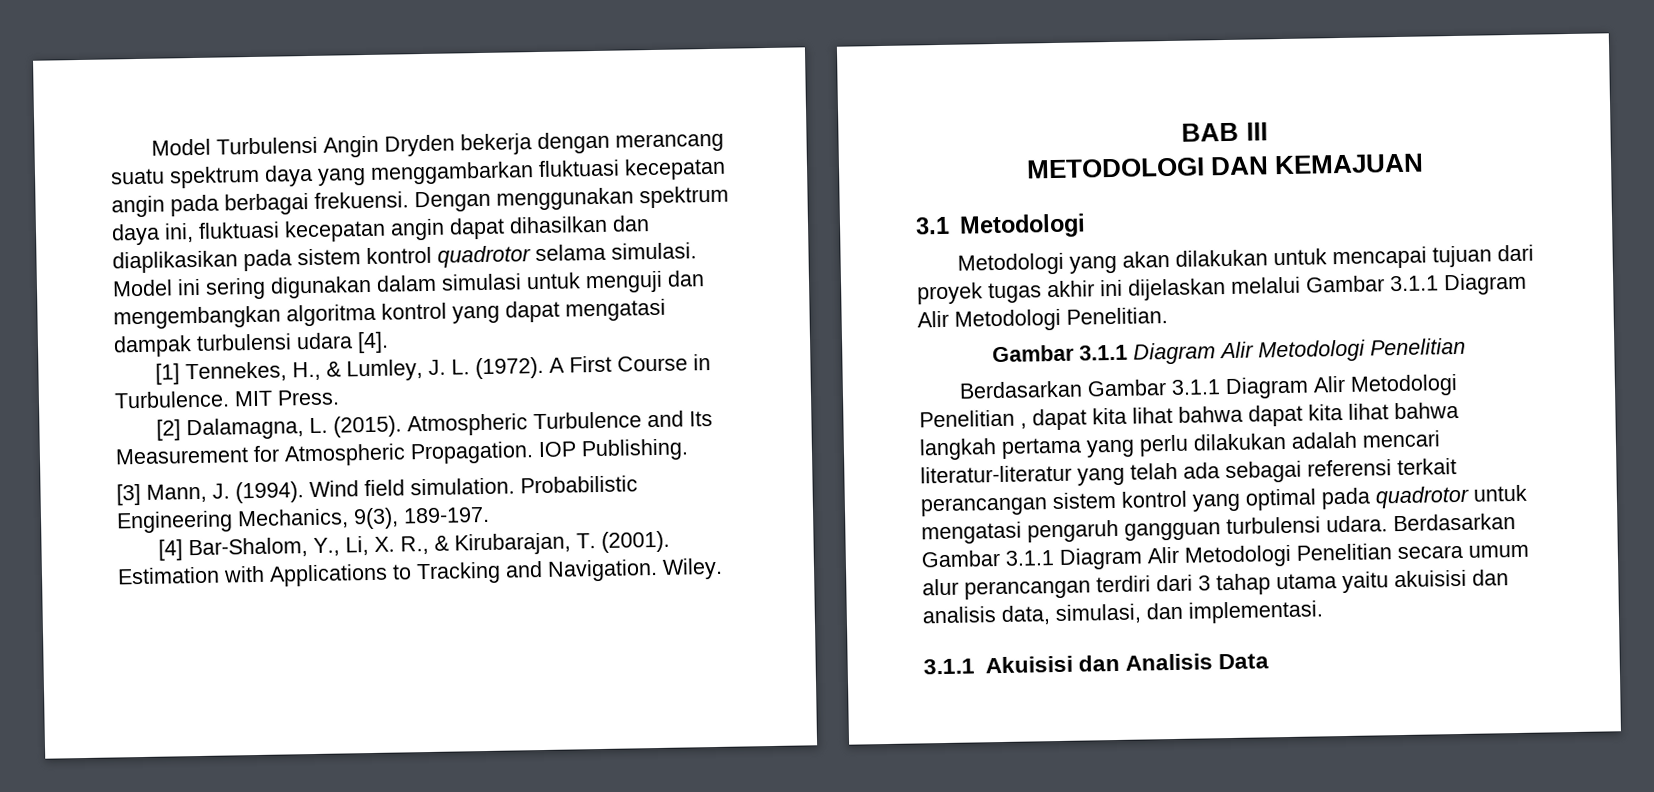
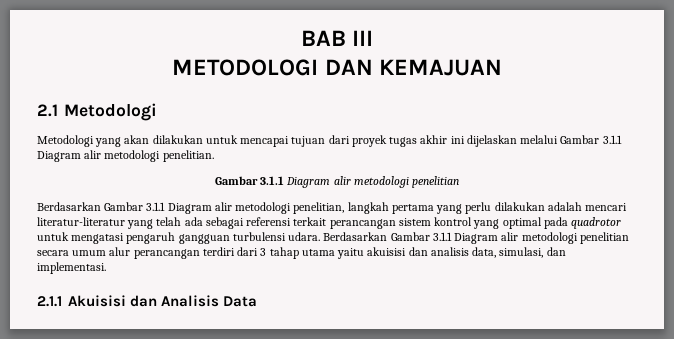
- Model Turbulensi Angin Dryden bekerja dengan merancang suatu spektrum daya yang menggambarkan fluktuasi kecepatan angin pada berbagai frekuensi. Dengan menggunakan spektrum daya ini, fluktuasi kecepatan angin dapat dihasilkan dan diaplikasikan pada sistem kontrol quadrotor selama simulasi. Model ini sering digunakan dalam simulasi untuk menguji dan mengembangkan algoritma kontrol yang dapat mengatasi dampak turbulensi udara [4].
- [1] Tennekes, H., & Lumley, J. L. (1972). A First Course in Turbulence. MIT Press.
- [2] Dalamagna, L. (2015). Atmospheric Turbulence and Its Measurement for Atmospheric Propagation. IOP Publishing.
- [3] Mann, J. (1994). Wind field simulation. Probabilistic Engineering Mechanics, 9(3), 189-197.
- [4] Bar-Shalom, Y., Li, X. R., & Kirubarajan, T. (2001). Estimation with Applications to Tracking and Navigation. Wiley.
- 3.1 Metodologi
+ 2.1 Metodologi
- Metodologi yang akan dilakukan untuk mencapai tujuan dari proyek tugas akhir ini dijelaskan melalui Gambar 3.1.1 Diagram Alir Metodologi Penelitian.
- Gambar 3.1.1 Diagram Alir Metodologi Penelitian
- Berdasarkan Gambar 3.1.1 Diagram Alir Metodologi Penelitian , dapat kita lihat bahwa dapat kita lihat bahwa langkah pertama yang perlu dilakukan adalah mencari literatur-literatur yang telah ada sebagai referensi terkait perancangan sistem kontrol yang optimal pada quadrotor untuk mengatasi pengaruh gangguan turbulensi udara.
+ Metodologi yang akan dilakukan untuk mencapai tujuan dari proyek tugas akhir ini dijelaskan melalui Gambar 3.1.1 Diagram alir metodologi penelitian.
+ Gambar 3.1.1 Diagram alir metodologi penelitian
+ Berdasarkan Gambar 3.1.1 Diagram alir metodologi penelitian, langkah pertama yang perlu dilakukan adalah mencari literatur-literatur yang telah ada sebagai referensi terkait perancangan sistem kontrol yang optimal pada quadrotor untuk mengatasi pengaruh gangguan turbulensi udara.
- Berdasarkan Gambar 3.1.1 Diagram Alir Metodologi Penelitian secara umum alur perancangan terdiri dari 3 tahap utama yaitu akuisisi dan analisis data, simulasi, dan implementasi.
+ Berdasarkan Gambar 3.1.1 Diagram alir metodologi penelitian secara umum alur perancangan terdiri dari 3 tahap utama yaitu akuisisi dan analisis data, simulasi, dan implementasi.
- 3.1.1 Akuisisi dan Analisis Data
+ 2.1.1 Akuisisi dan Analisis Data

